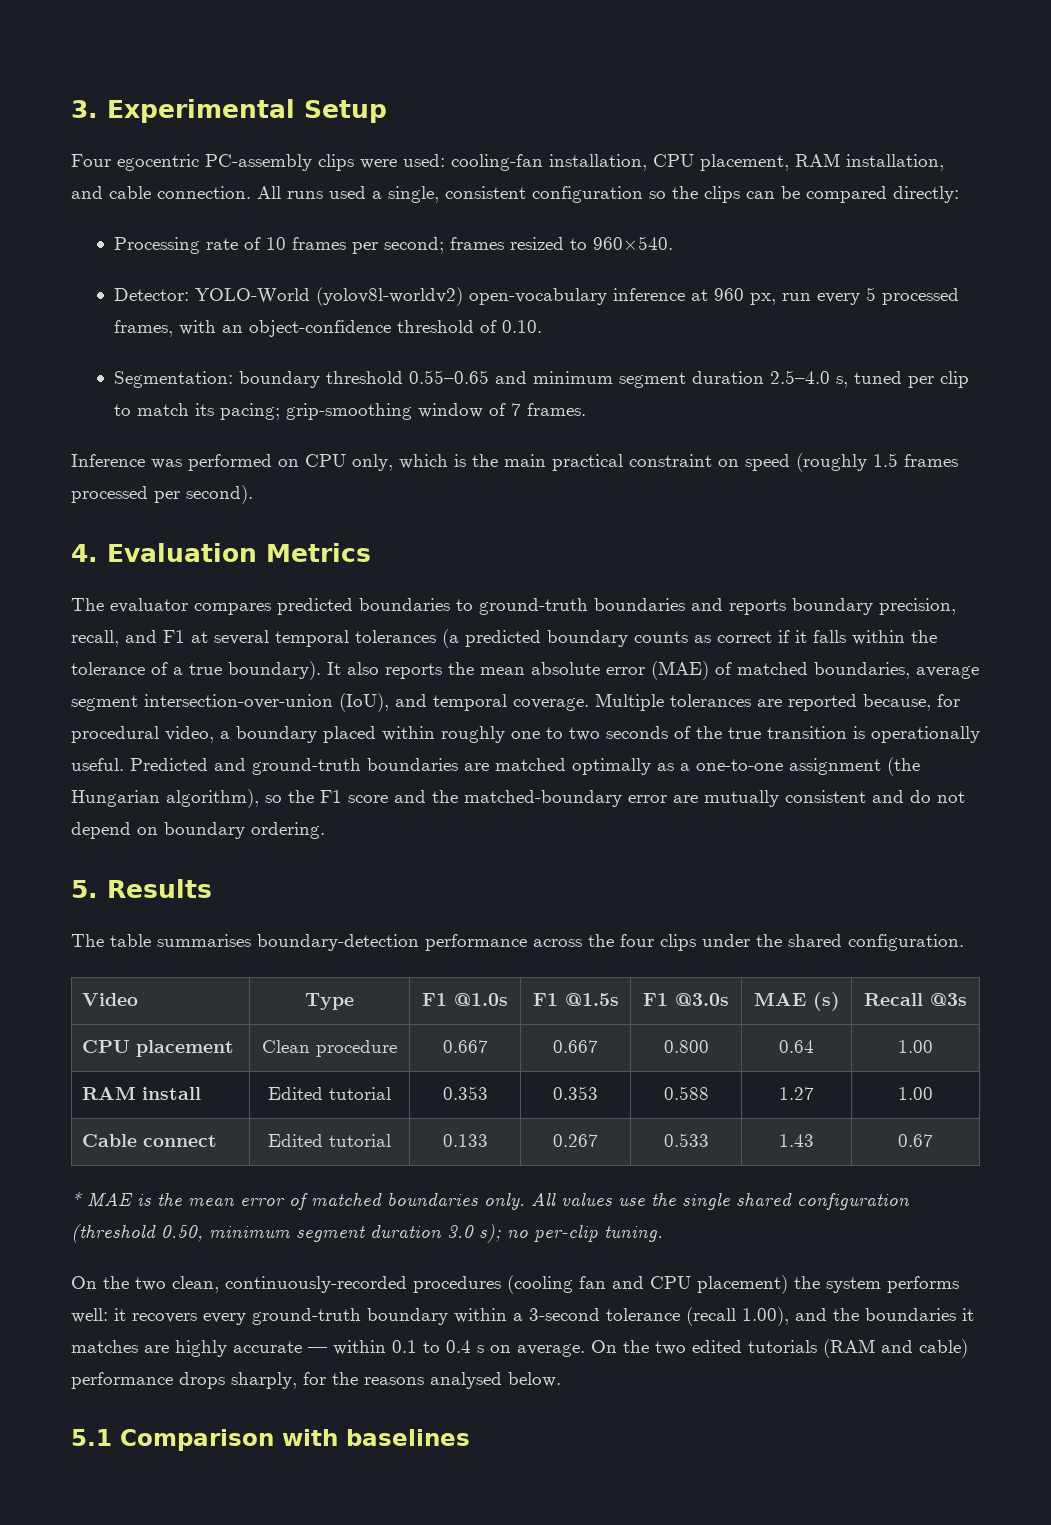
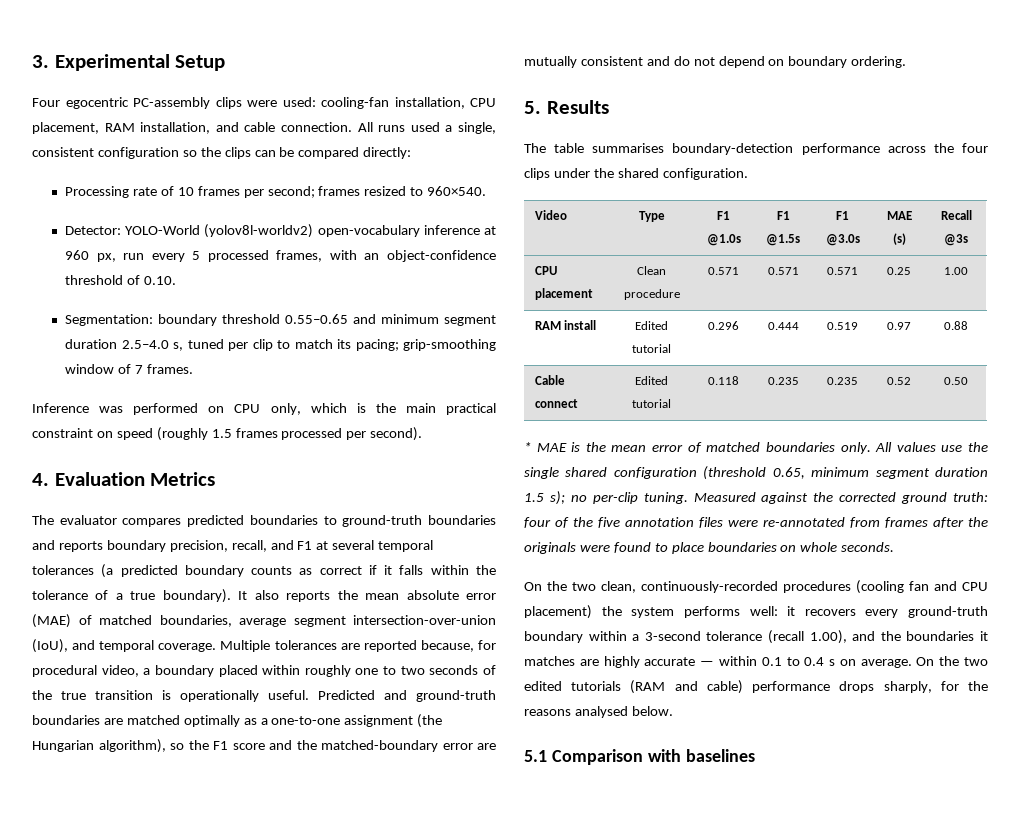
- CPU placement | Clean procedure | 0.667 | 0.667 | 0.800 | 0.64 | 1.00
+ CPU placement | Clean procedure | 0.571 | 0.571 | 0.571 | 0.25 | 1.00
- RAM install | Edited tutorial | 0.353 | 0.353 | 0.588 | 1.27 | 1.00
+ RAM install | Edited tutorial | 0.296 | 0.444 | 0.519 | 0.97 | 0.88
- Cable connect | Edited tutorial | 0.133 | 0.267 | 0.533 | 1.43 | 0.67
+ Cable connect | Edited tutorial | 0.118 | 0.235 | 0.235 | 0.52 | 0.50
- All values use the single shared configuration (threshold 0.50, minimum segment duration 3.0 s); no per-clip tuning.
+ All values use the single shared configuration (threshold 0.65, minimum segment duration 1.5 s); no per-clip tuning. Measured against the corrected ground truth: four of the five annotation files were re-annotated from frames after the originals were found to place boundaries on whole seconds.

